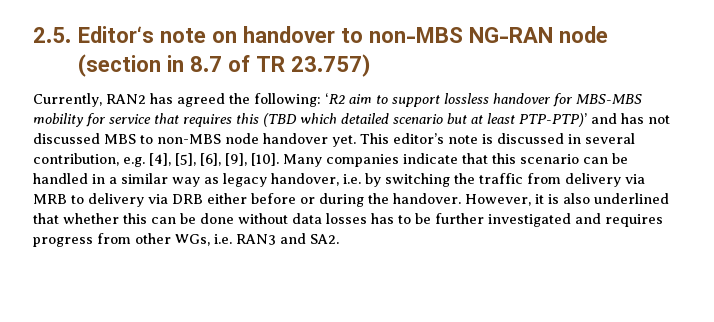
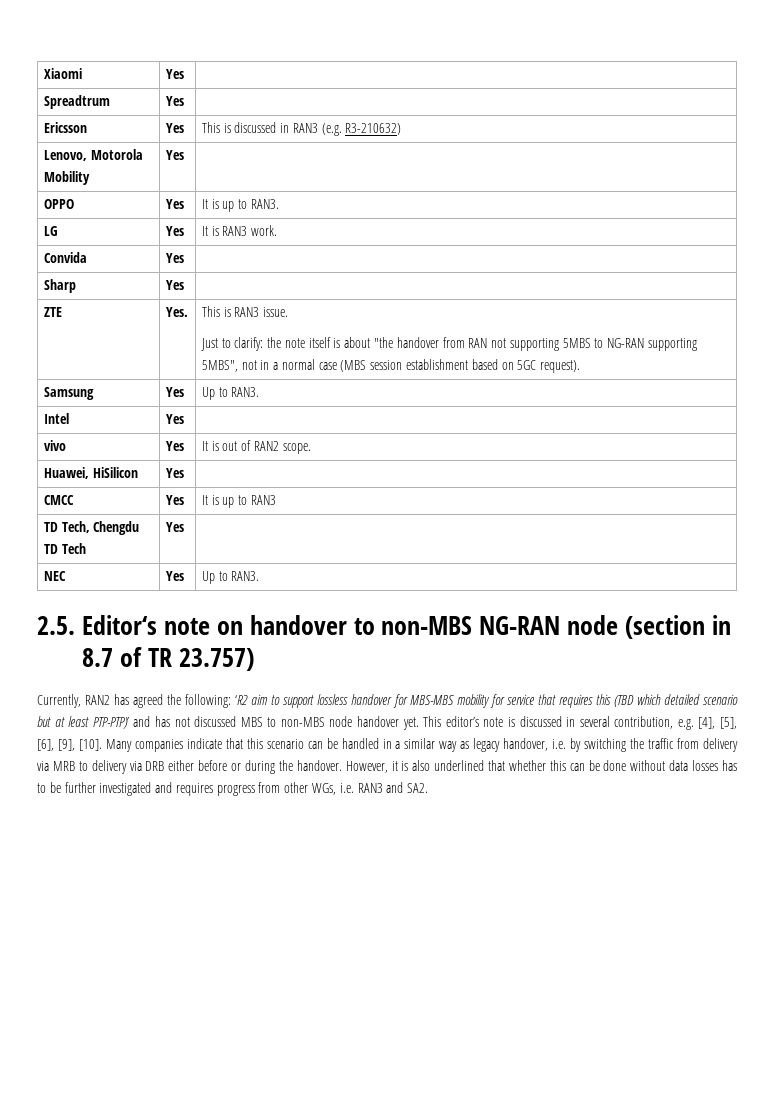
+ Xiaomi | Yes |
+ Spreadtrum | Yes |
+ Ericsson | Yes | This is discussed in RAN3 (e.g. R3-210632)
+ Lenovo, Motorola Mobility | Yes |
+ OPPO | Yes | It is up to RAN3.
+ LG | Yes | It is RAN3 work.
+ Convida | Yes |
+ Sharp | Yes |
+ ZTE | Yes. | This is RAN3 issue.
+ Just to clarify: the note itself is about "the handover from RAN not supporting 5MBS to NG-RAN supporting 5MBS", not in a normal case (MBS session establishment based on 5GC request).
+ Samsung | Yes | Up to RAN3.
+ Intel | Yes |
+ vivo | Yes | It is out of RAN2 scope.
+ Huawei, HiSilicon | Yes |
+ CMCC | Yes | It is up to RAN3
+ TD Tech, Chengdu TD Tech | Yes |
+ NEC | Yes | Up to RAN3.

